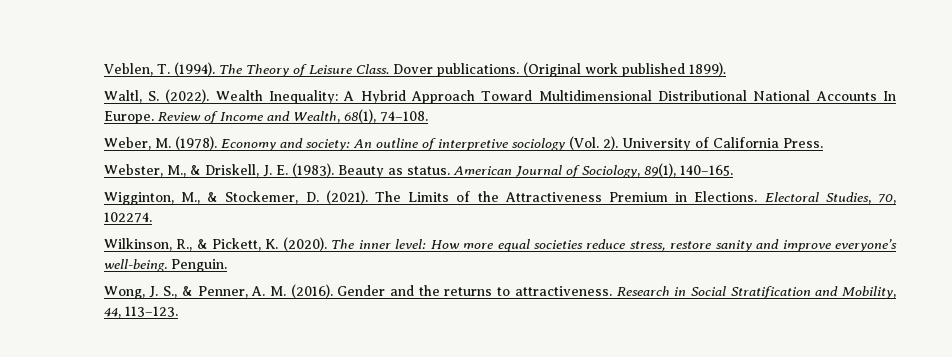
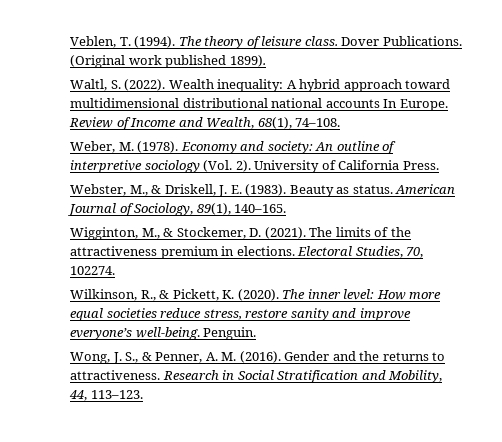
- The Theory of Leisure Class. Dover publications.
+ The theory of leisure class. Dover Publications.
- Wealth Inequality: A Hybrid Approach Toward Multidimensional Distributional National Accounts In Europe.
+ Wealth inequality: A hybrid approach toward multidimensional distributional national accounts In Europe.
- The Limits of the Attractiveness Premium in Elections.
+ The limits of the attractiveness premium in elections.

